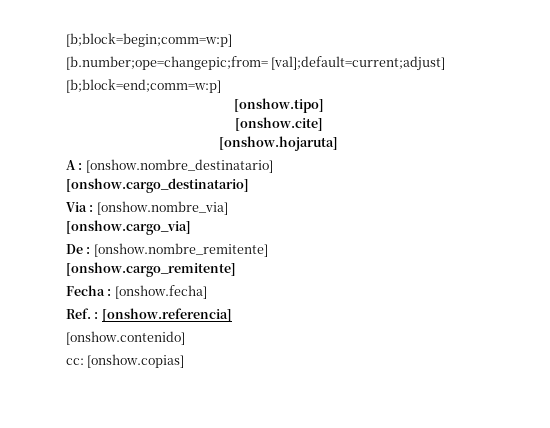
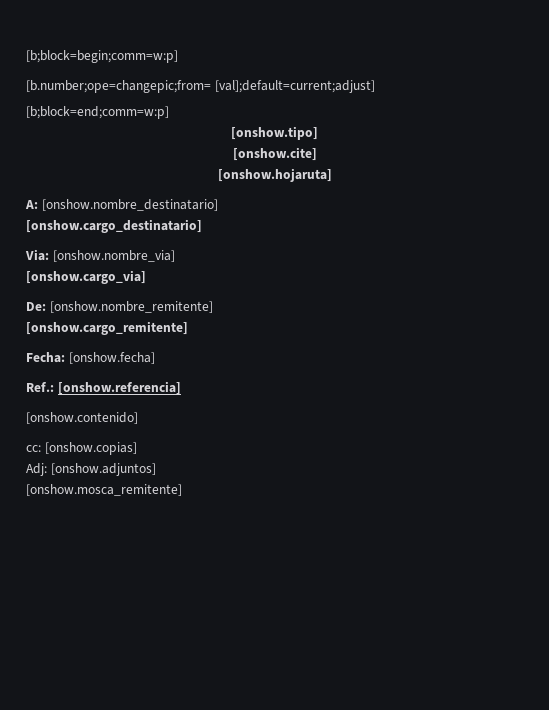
- A : [onshow.nombre_destinatario]
+ A: [onshow.nombre_destinatario]
- Via : [onshow.nombre_via]
+ Via: [onshow.nombre_via]
- De : [onshow.nombre_remitente]
+ De: [onshow.nombre_remitente]
- Fecha : [onshow.fecha]
+ Fecha: [onshow.fecha]
- Ref. : [onshow.referencia]
+ Ref.: [onshow.referencia]
+ Adj: [onshow.adjuntos]
+ [onshow.mosca_remitente]

